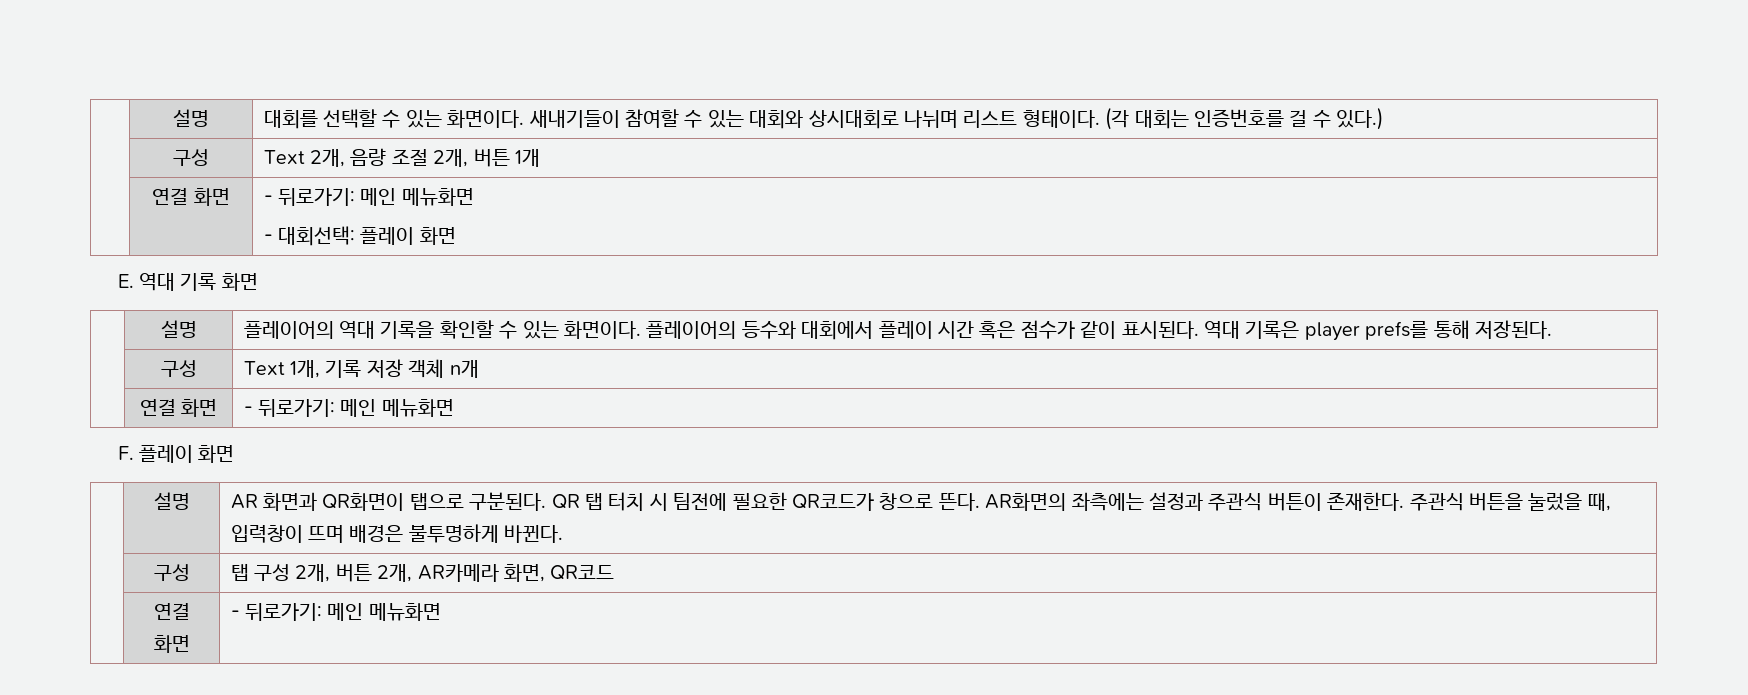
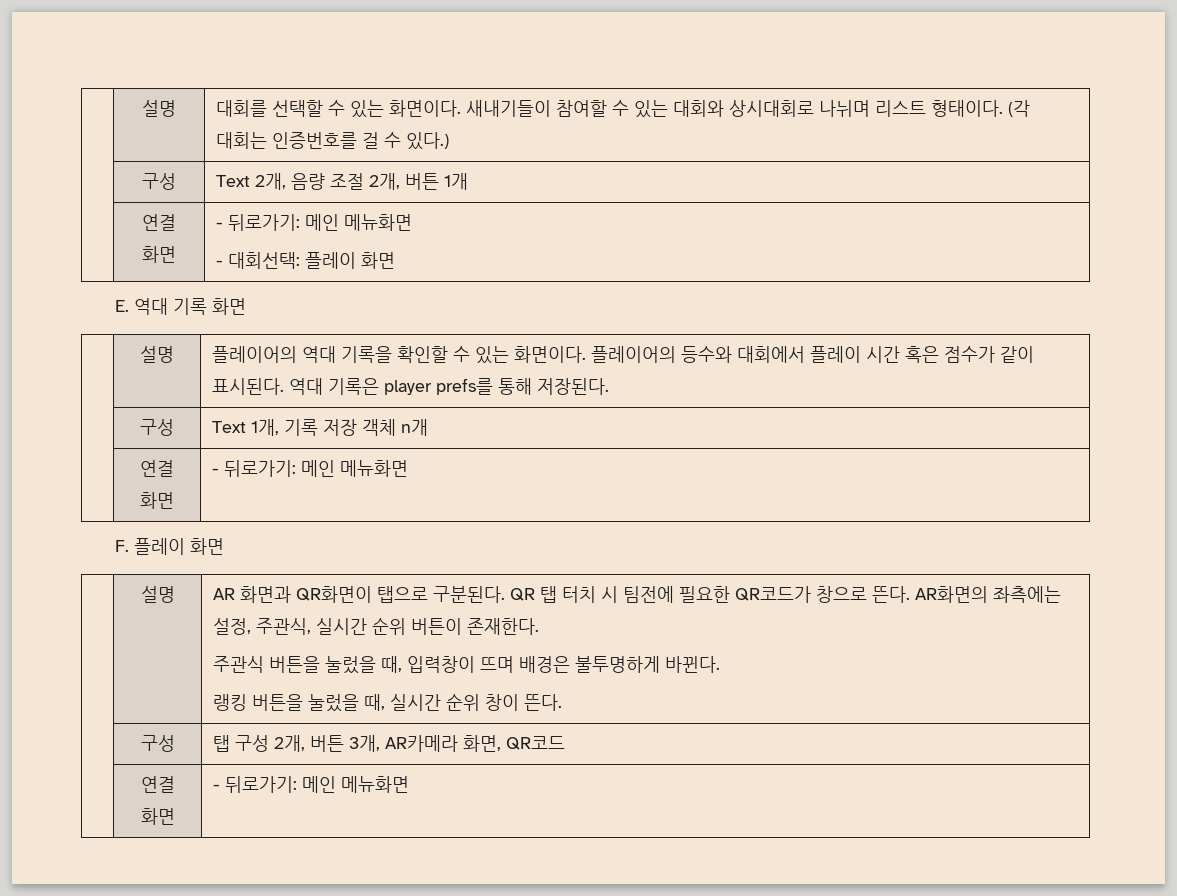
- | 설명 | AR 화면과 QR화면이 탭으로 구분된다. QR 탭 터치 시 팀전에 필요한 QR코드가 창으로 뜬다. AR화면의 좌측에는 설정과 주관식 버튼이 존재한다. 주관식 버튼을 눌렀을 때, 입력창이 뜨며 배경은 불투명하게 바뀐다.
+ | 설명 | AR 화면과 QR화면이 탭으로 구분된다. QR 탭 터치 시 팀전에 필요한 QR코드가 창으로 뜬다. AR화면의 좌측에는 설정, 주관식, 실시간 순위 버튼이 존재한다.
+ 주관식 버튼을 눌렀을 때, 입력창이 뜨며 배경은 불투명하게 바뀐다.
+ 랭킹 버튼을 눌렀을 때, 실시간 순위 창이 뜬다.
- | 구성 | 탭 구성 2개, 버튼 2개, AR카메라 화면, QR코드
+ | 구성 | 탭 구성 2개, 버튼 3개, AR카메라 화면, QR코드

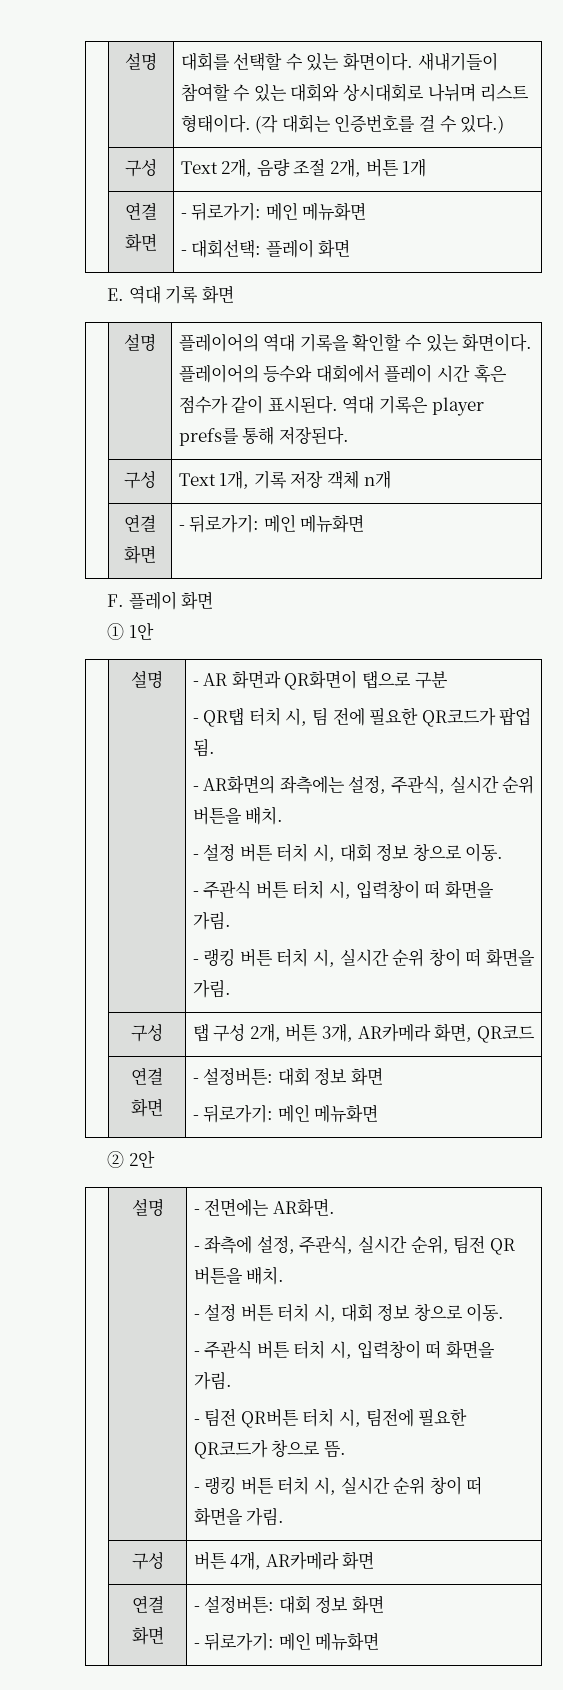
- | 설명 | AR 화면과 QR화면이 탭으로 구분된다. QR 탭 터치 시 팀전에 필요한 QR코드가 창으로 뜬다. AR화면의 좌측에는 설정, 주관식, 실시간 순위 버튼이 존재한다.
- 주관식 버튼을 눌렀을 때, 입력창이 뜨며 배경은 불투명하게 바뀐다.
- 랭킹 버튼을 눌렀을 때, 실시간 순위 창이 뜬다.
+ ① 1안
+ | 설명 | - AR 화면과 QR화면이 탭으로 구분
+ - QR탭 터치 시, 팀 전에 필요한 QR코드가 팝업 됨.
+ - AR화면의 좌측에는 설정, 주관식, 실시간 순위 버튼을 배치.
+ - 설정 버튼 터치 시, 대회 정보 창으로 이동.
+ - 주관식 버튼 터치 시, 입력창이 떠 화면을 가림.
+ - 랭킹 버튼 터치 시, 실시간 순위 창이 떠 화면을 가림.
  | 구성 | 탭 구성 2개, 버튼 3개, AR카메라 화면, QR코드
- | 연결 화면 | - 뒤로가기: 메인 메뉴화면
+ | 연결 화면 | - 설정버튼: 대회 정보 화면
+ - 뒤로가기: 메인 메뉴화면
+ ② 2안
+ | 설명 | - 전면에는 AR화면.
+ - 좌측에 설정, 주관식, 실시간 순위, 팀전 QR 버튼을 배치.
+ - 설정 버튼 터치 시, 대회 정보 창으로 이동.
+ - 주관식 버튼 터치 시, 입력창이 떠 화면을 가림.
+ - 팀전 QR버튼 터치 시, 팀전에 필요한 QR코드가 창으로 뜸.
+ - 랭킹 버튼 터치 시, 실시간 순위 창이 떠 화면을 가림.
+ | 구성 | 버튼 4개, AR카메라 화면
+ | 연결 화면 | - 설정버튼: 대회 정보 화면
+ - 뒤로가기: 메인 메뉴화면

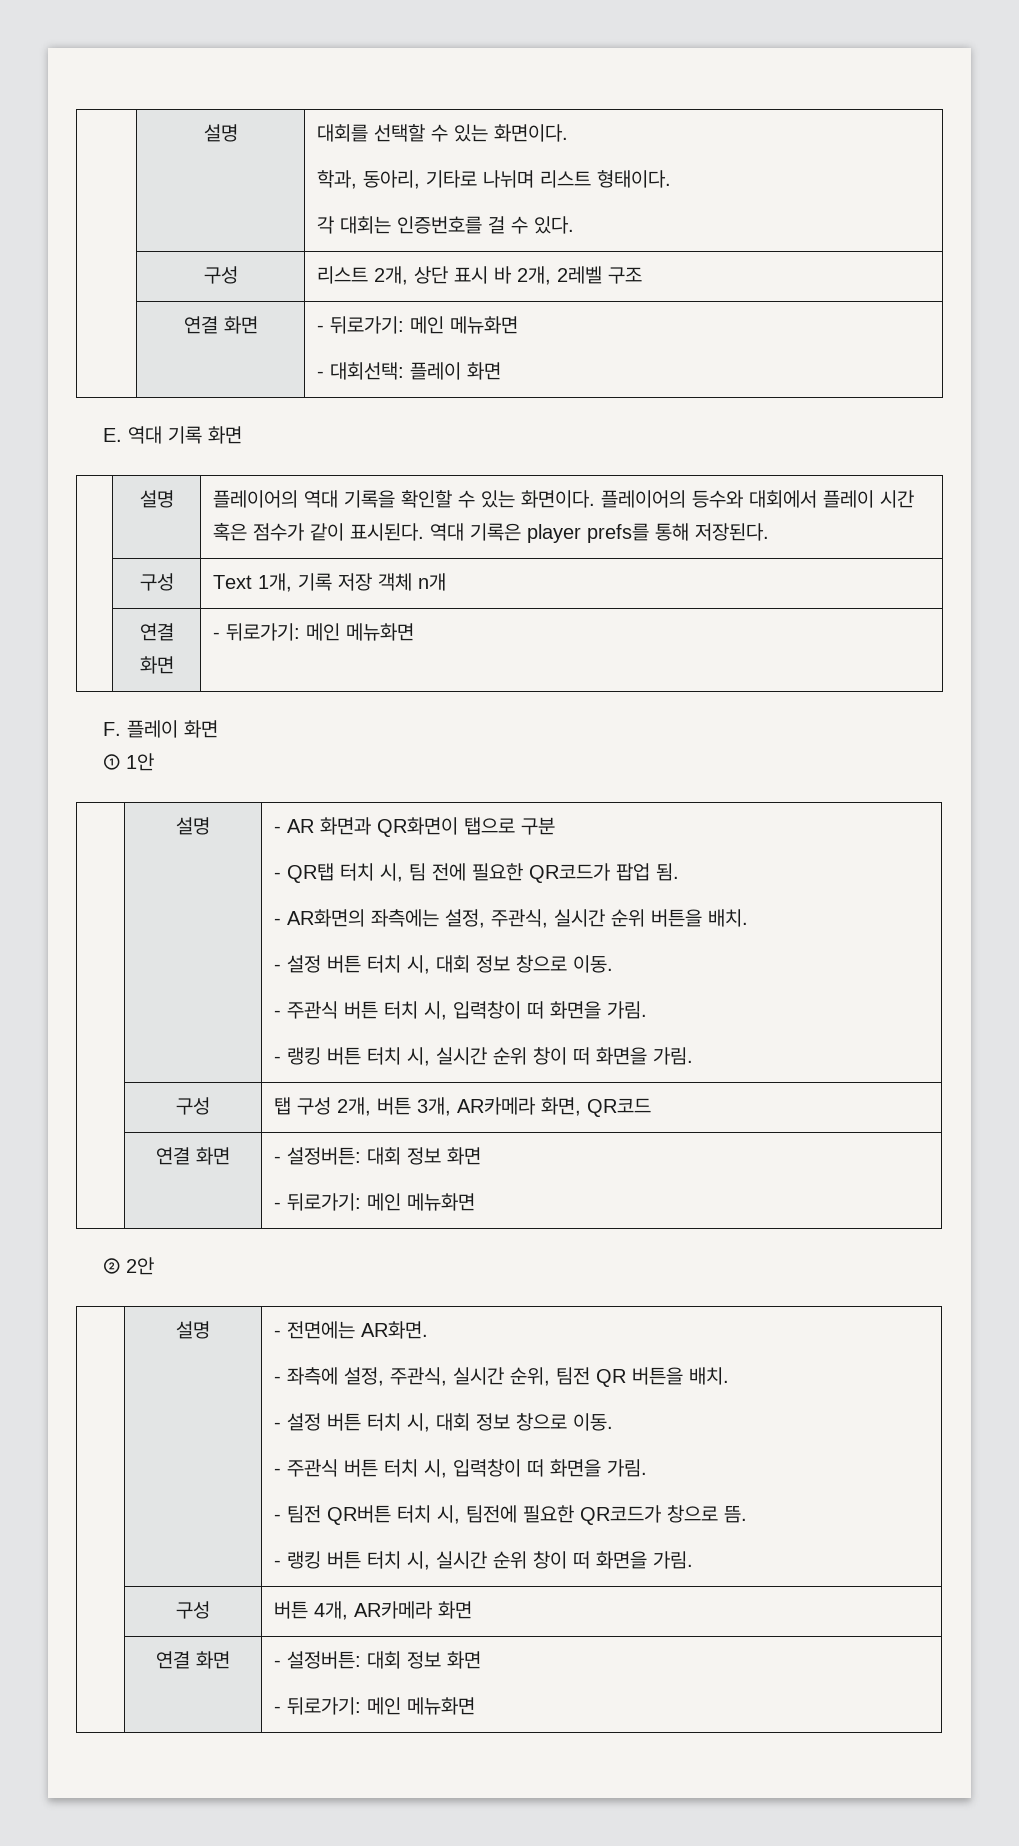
- | 설명 | 대회를 선택할 수 있는 화면이다. 새내기들이 참여할 수 있는 대회와 상시대회로 나뉘며 리스트 형태이다. (각 대회는 인증번호를 걸 수 있다.)
- | 구성 | Text 2개, 음량 조절 2개, 버튼 1개
+ | 설명 | 대회를 선택할 수 있는 화면이다.
+ 학과, 동아리, 기타로 나뉘며 리스트 형태이다.
+ 각 대회는 인증번호를 걸 수 있다.
+ | 구성 | 리스트 2개, 상단 표시 바 2개, 2레벨 구조

